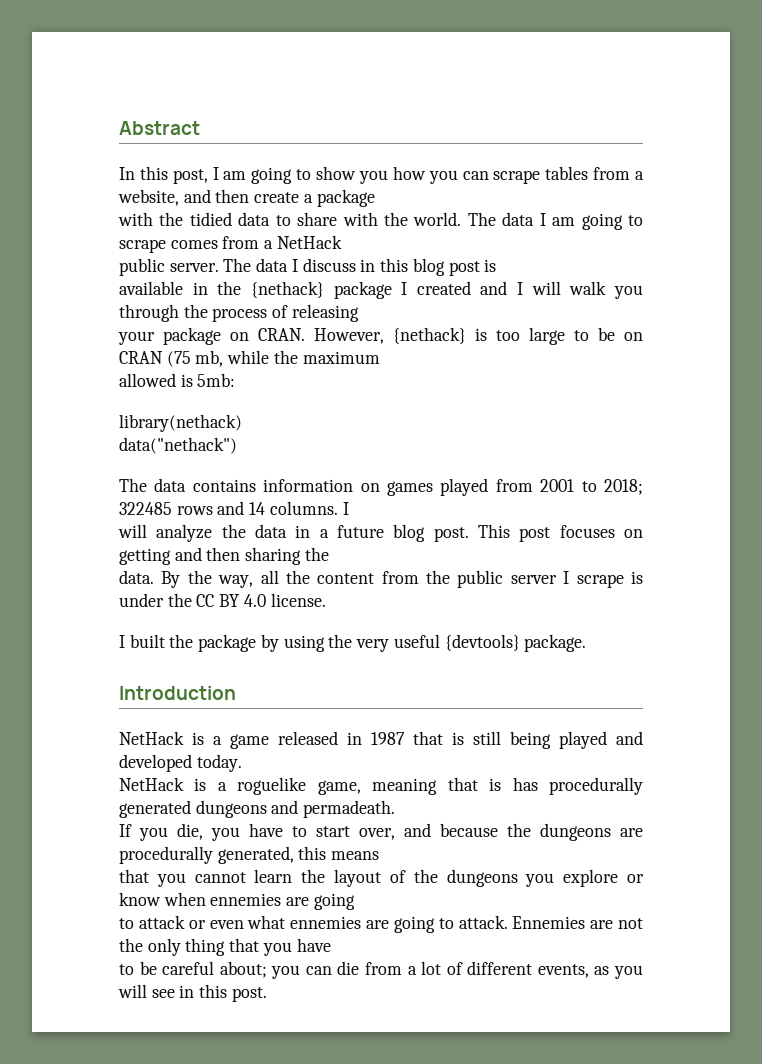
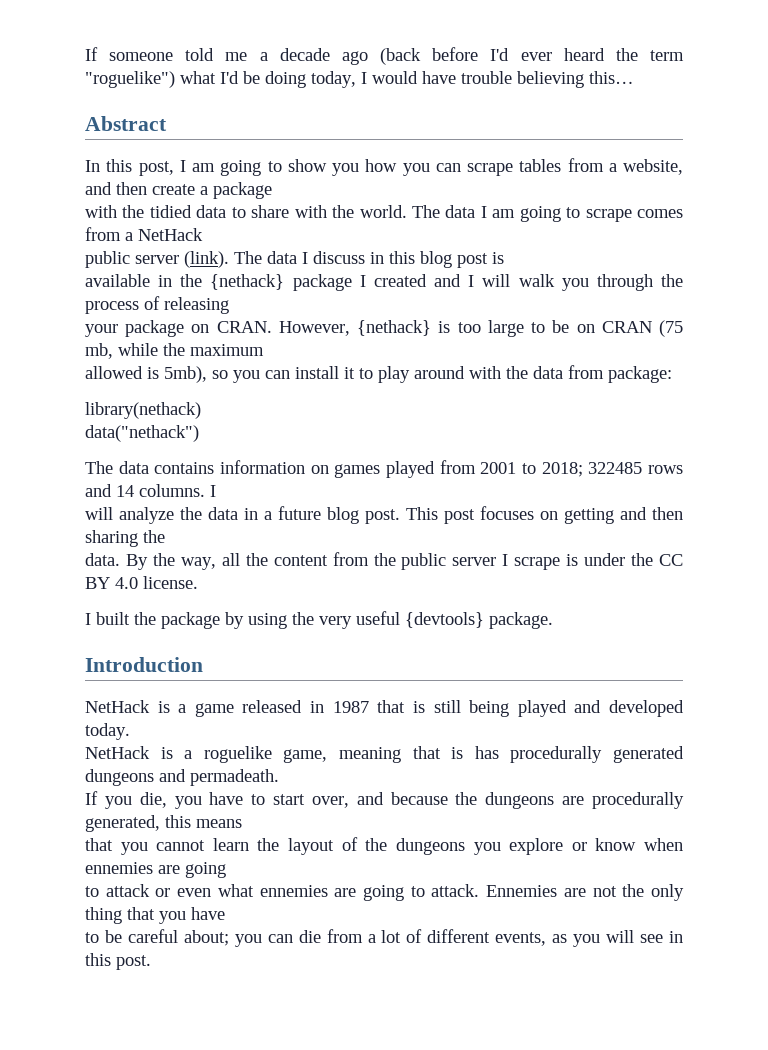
+ If someone told me a decade ago (back before I'd ever heard the term "roguelike") what I'd be doing today, I would have trouble believing this…
- public server.
+ public server (link).
- allowed is 5mb:
+ allowed is 5mb), so you can install it to play around with the data from package:

